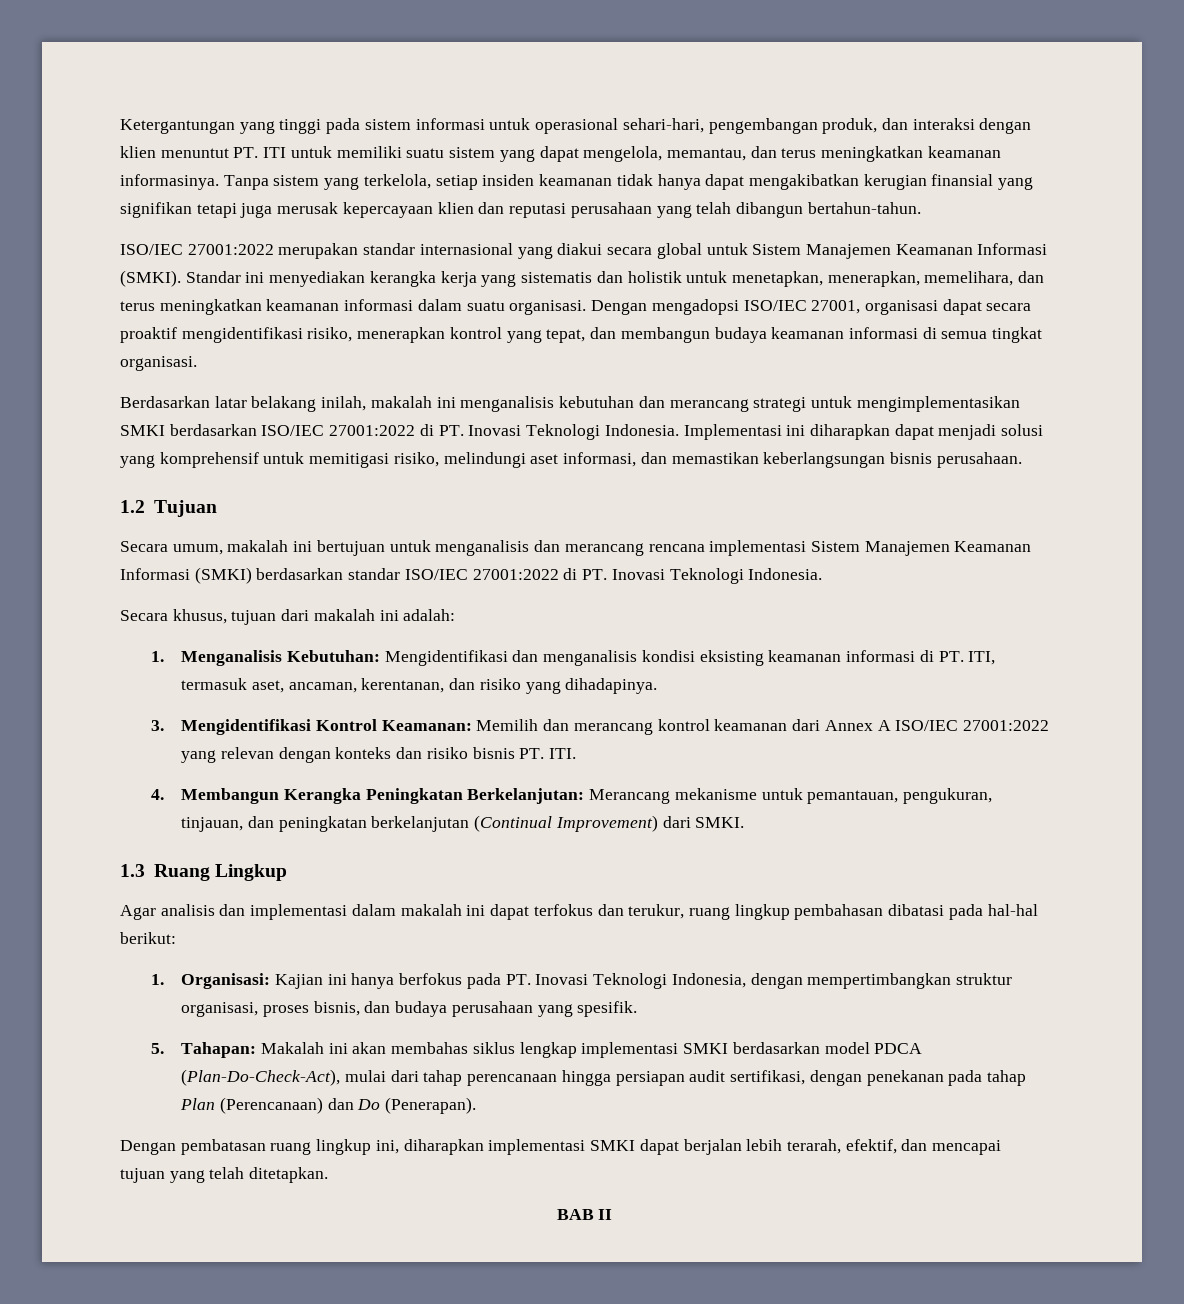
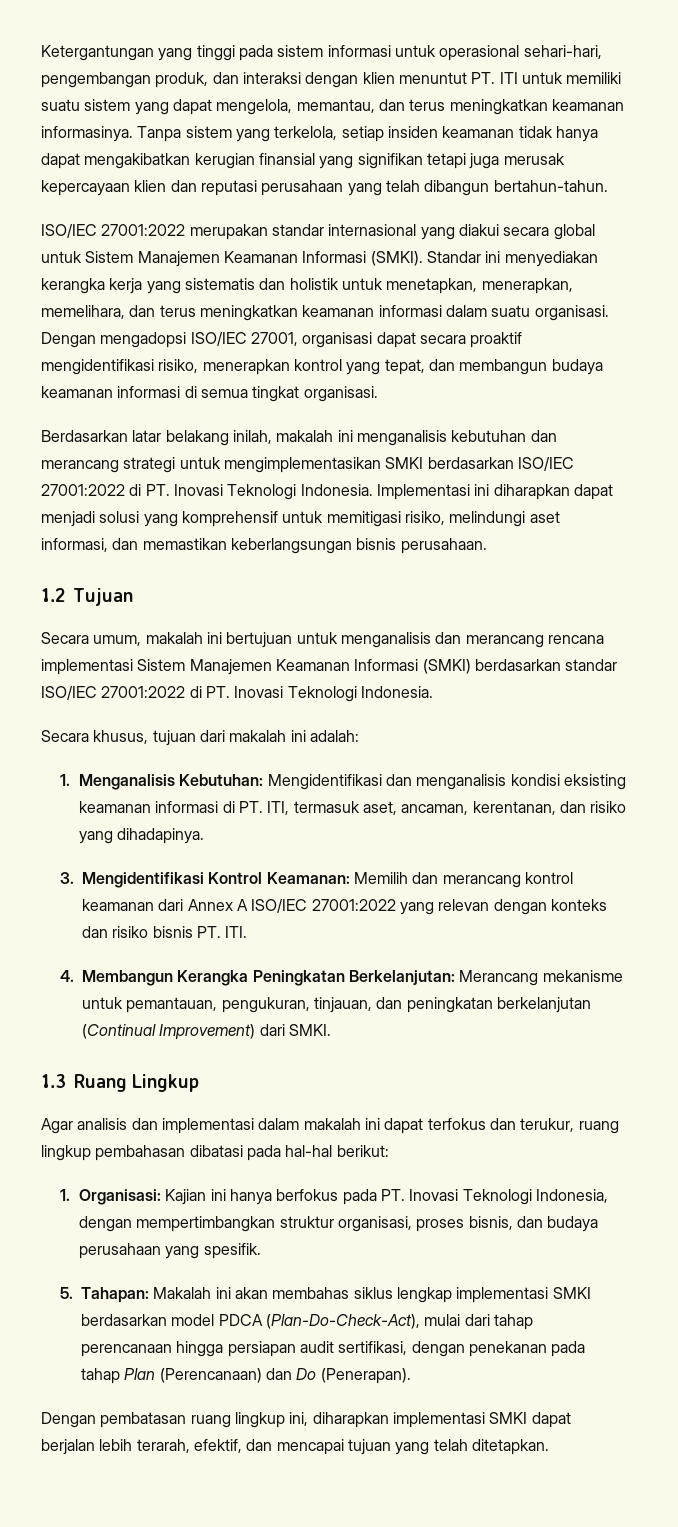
- BAB II

